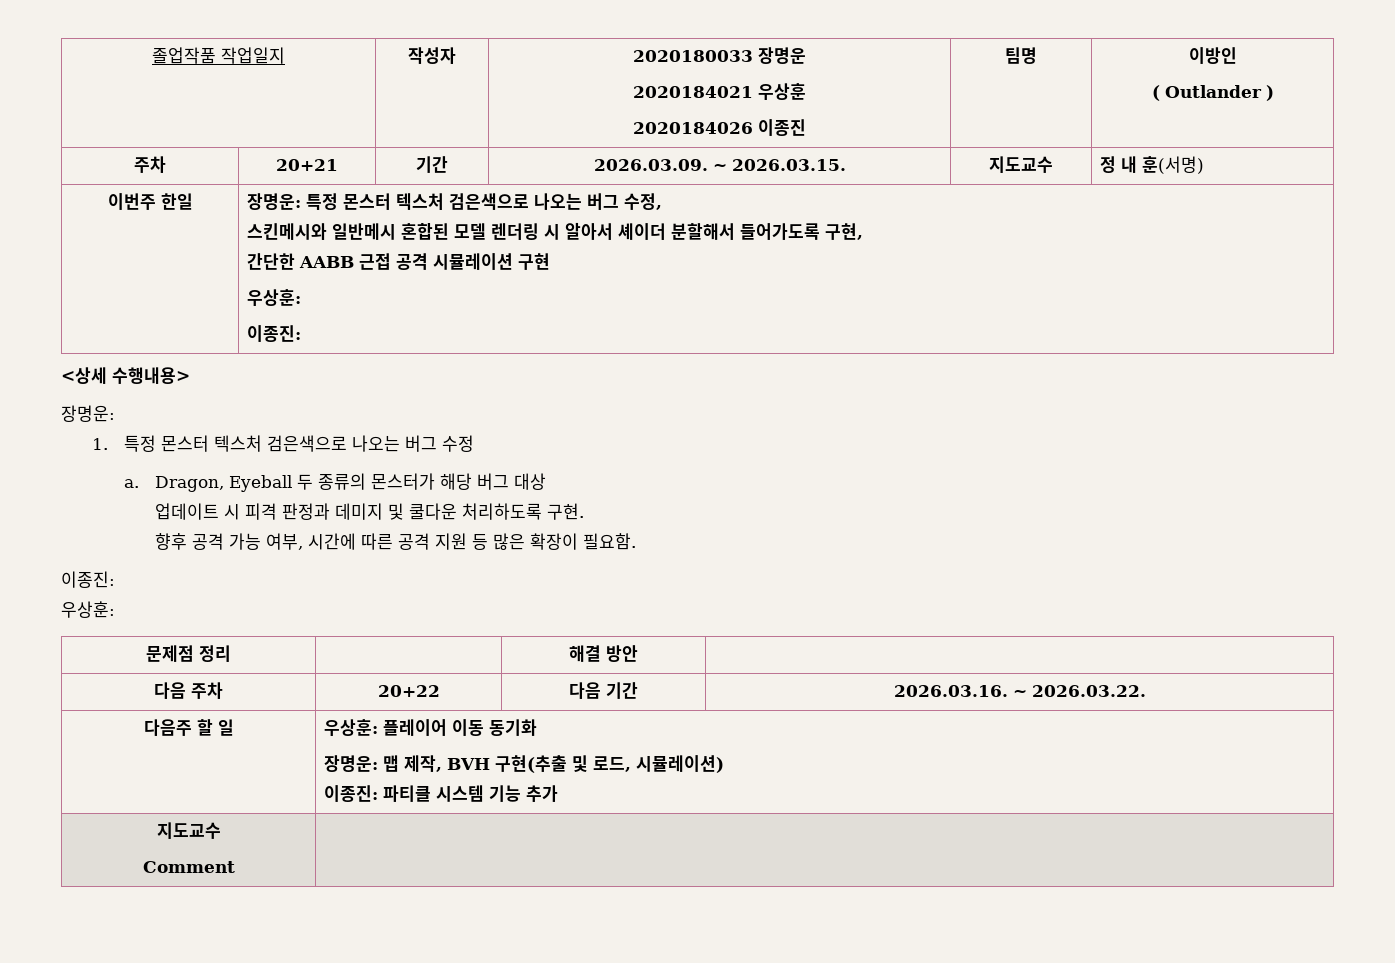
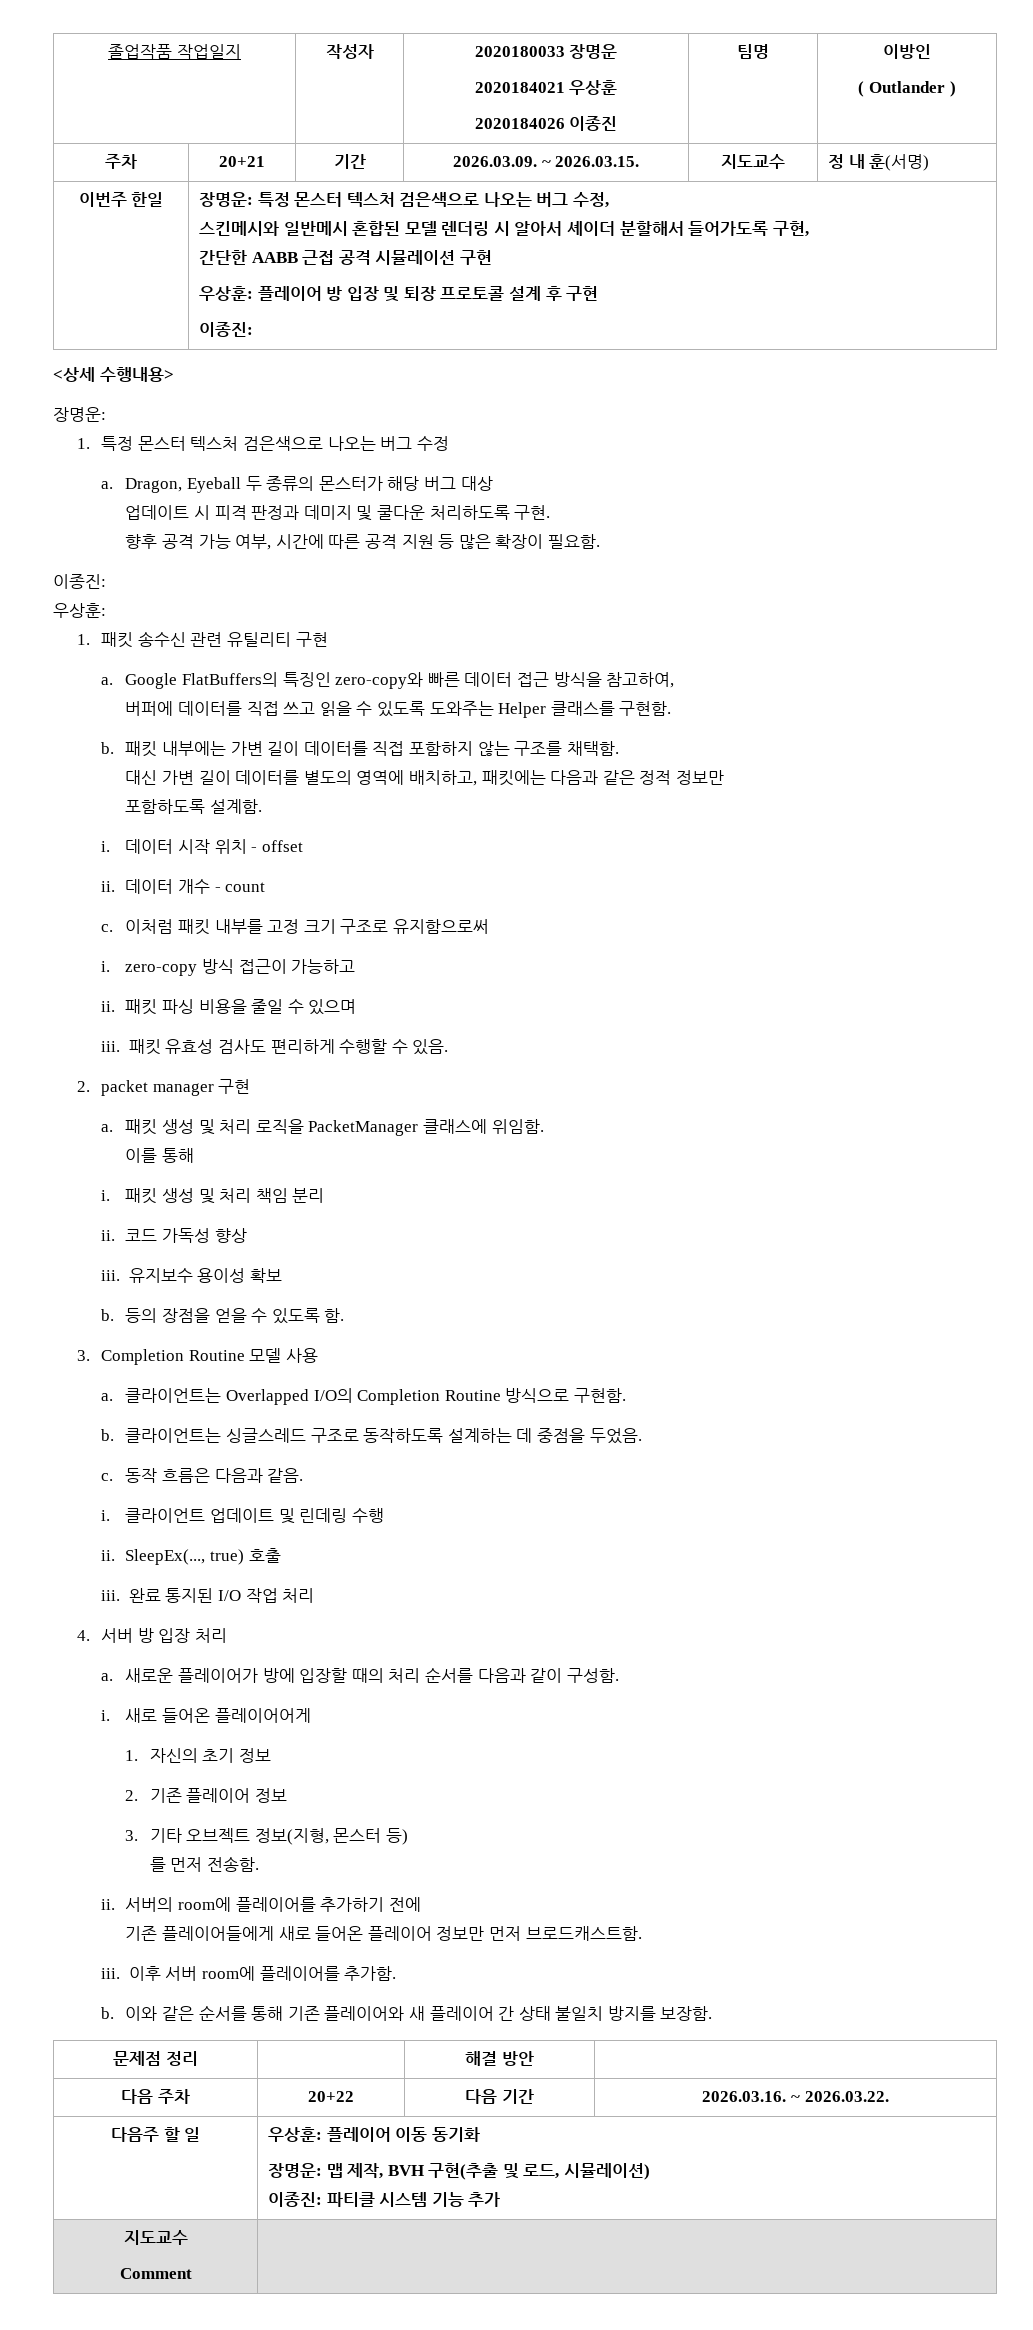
  이번주 한일 | 장명운: 특정 몬스터 텍스처 검은색으로 나오는 버그 수정,
  스킨메시와 일반메시 혼합된 모델 렌더링 시 알아서 셰이더 분할해서 들어가도록 구현,
  간단한 AABB 근접 공격 시뮬레이션 구현
- 우상훈:
+ 우상훈: 플레이어 방 입장 및 퇴장 프로토콜 설계 후 구현
+ 1. 패킷 송수신 관련 유틸리티 구현
+ a. Google FlatBuffers의 특징인 zero-copy와 빠른 데이터 접근 방식을 참고하여,
+ 버퍼에 데이터를 직접 쓰고 읽을 수 있도록 도와주는 Helper 클래스를 구현함.
+ b. 패킷 내부에는 가변 길이 데이터를 직접 포함하지 않는 구조를 채택함.
+ 대신 가변 길이 데이터를 별도의 영역에 배치하고, 패킷에는 다음과 같은 정적 정보만
+ 포함하도록 설계함.
+ i. 데이터 시작 위치 - offset
+ ii. 데이터 개수 - count
+ c. 이처럼 패킷 내부를 고정 크기 구조로 유지함으로써
+ i. zero-copy 방식 접근이 가능하고
+ ii. 패킷 파싱 비용을 줄일 수 있으며
+ iii. 패킷 유효성 검사도 편리하게 수행할 수 있음.
+ 2. packet manager 구현
+ a. 패킷 생성 및 처리 로직을 PacketManager 클래스에 위임함.
+ 이를 통해
+ i. 패킷 생성 및 처리 책임 분리
+ ii. 코드 가독성 향상
+ iii. 유지보수 용이성 확보
+ b. 등의 장점을 얻을 수 있도록 함.
+ 3. Completion Routine 모델 사용
+ a. 클라이언트는 Overlapped I/O의 Completion Routine 방식으로 구현함.
+ b. 클라이언트는 싱글스레드 구조로 동작하도록 설계하는 데 중점을 두었음.
+ c. 동작 흐름은 다음과 같음.
+ i. 클라이언트 업데이트 및 린데링 수행
+ ii. SleepEx(..., true) 호출
+ iii. 완료 통지된 I/O 작업 처리
+ 4. 서버 방 입장 처리
+ a. 새로운 플레이어가 방에 입장할 때의 처리 순서를 다음과 같이 구성함.
+ i. 새로 들어온 플레이어어게
+ 1. 자신의 초기 정보
+ 2. 기존 플레이어 정보
+ 3. 기타 오브젝트 정보(지형, 몬스터 등)
+ 를 먼저 전송함.
+ ii. 서버의 room에 플레이어를 추가하기 전에
+ 기존 플레이어들에게 새로 들어온 플레이어 정보만 먼저 브로드캐스트함.
+ iii. 이후 서버 room에 플레이어를 추가함.
+ b. 이와 같은 순서를 통해 기존 플레이어와 새 플레이어 간 상태 불일치 방지를 보장함.

